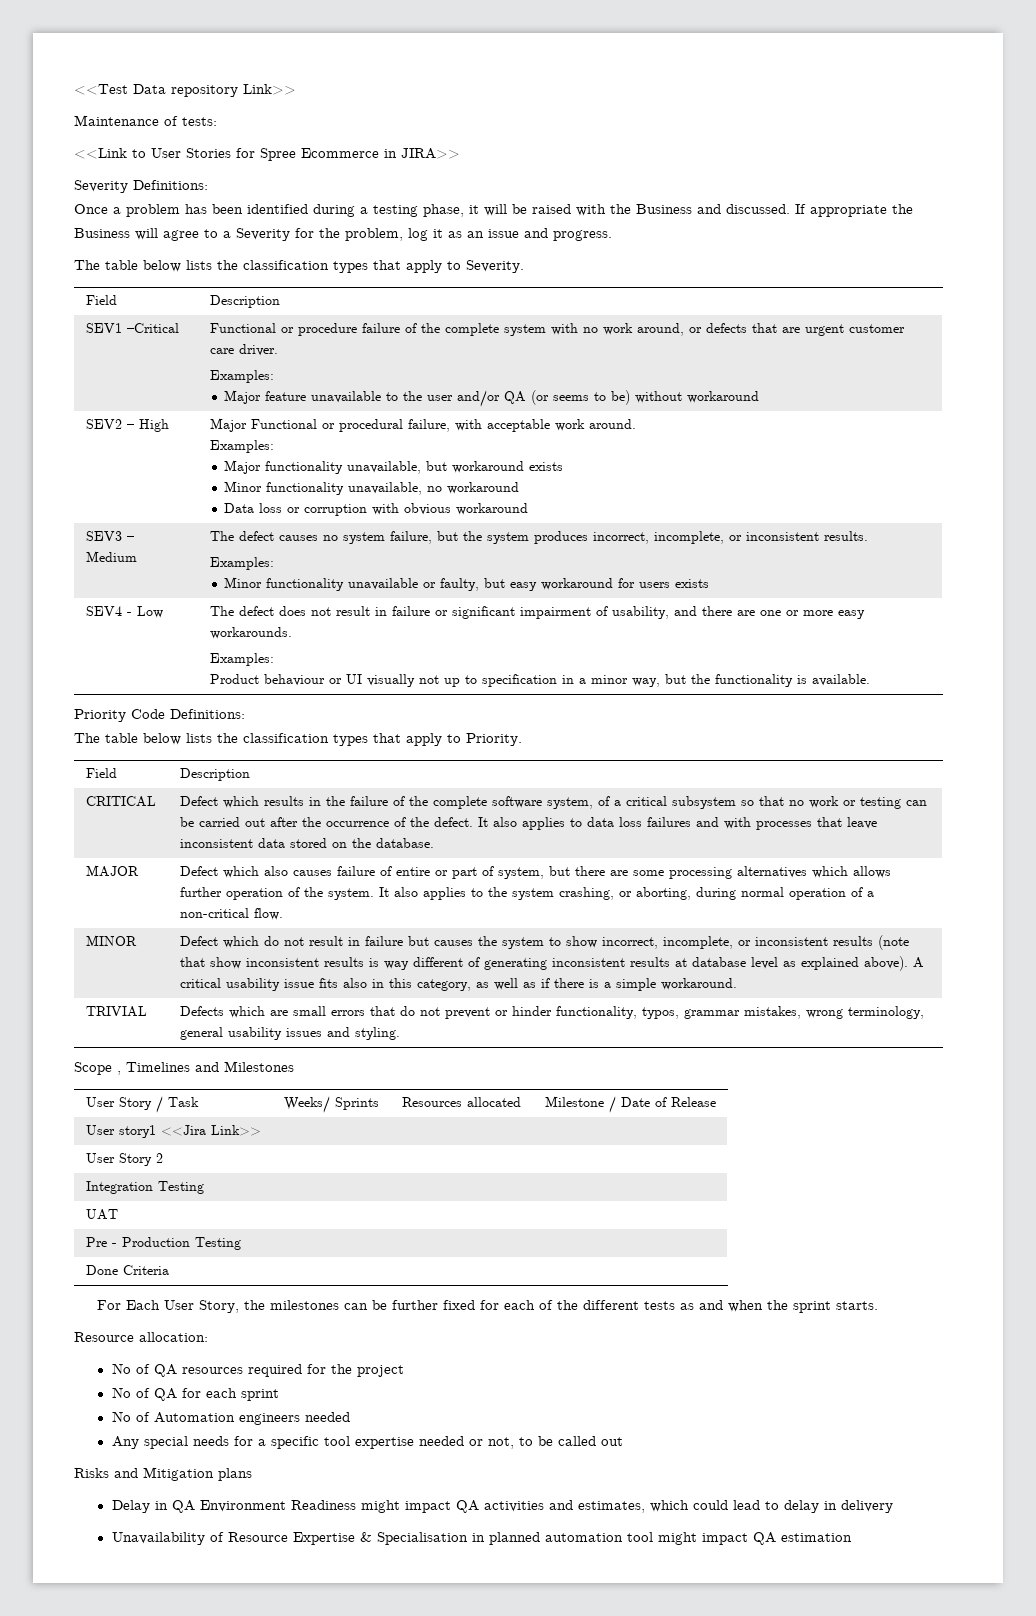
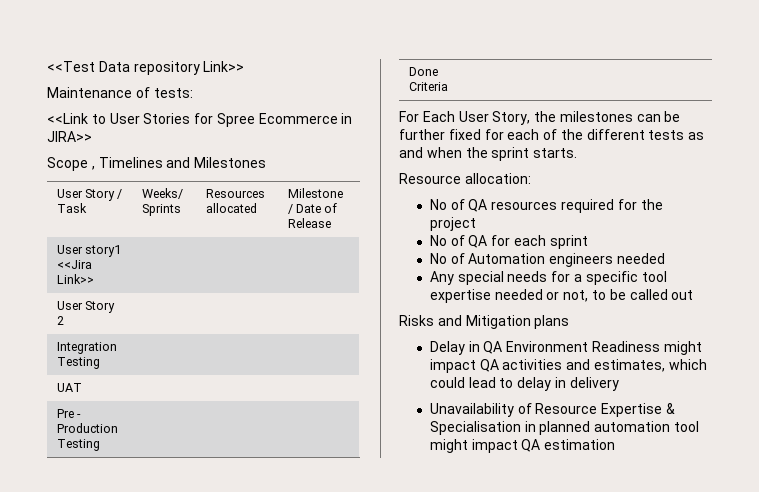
- Severity Definitions:
- Once a problem has been identified during a testing phase, it will be raised with the Business and discussed. If appropriate the Business will agree to a Severity for the problem, log it as an issue and progress.
- The table below lists the classification types that apply to Severity.
- Field | Description
- SEV1 –Critical | Functional or procedure failure of the complete system with no work around, or defects that are urgent customer care driver.
- Examples:
- Major feature unavailable to the user and/or QA (or seems to be) without workaround
- SEV2 – High | Major Functional or procedural failure, with acceptable work around.
- Examples:
- Major functionality unavailable, but workaround exists
- Minor functionality unavailable, no workaround
- Data loss or corruption with obvious workaround
- SEV3 – Medium | The defect causes no system failure, but the system produces incorrect, incomplete, or inconsistent results.
- Examples:
- Minor functionality unavailable or faulty, but easy workaround for users exists
- SEV4 - Low | The defect does not result in failure or significant impairment of usability, and there are one or more easy workarounds.
- Examples:
- Product behaviour or UI visually not up to specification in a minor way, but the functionality is available.
- Priority Code Definitions:
- The table below lists the classification types that apply to Priority.
- Field | Description
- CRITICAL | Defect which results in the failure of the complete software system, of a critical subsystem so that no work or testing can be carried out after the occurrence of the defect. It also applies to data loss failures and with processes that leave inconsistent data stored on the database.
- MAJOR | Defect which also causes failure of entire or part of system, but there are some processing alternatives which allows further operation of the system. It also applies to the system crashing, or aborting, during normal operation of a non-critical flow.
- MINOR | Defect which do not result in failure but causes the system to show incorrect, incomplete, or inconsistent results (note that show inconsistent results is way different of generating inconsistent results at database level as explained above). A critical usability issue fits also in this category, as well as if there is a simple workaround.
- TRIVIAL | Defects which are small errors that do not prevent or hinder functionality, typos, grammar mistakes, wrong terminology, general usability issues and styling.

